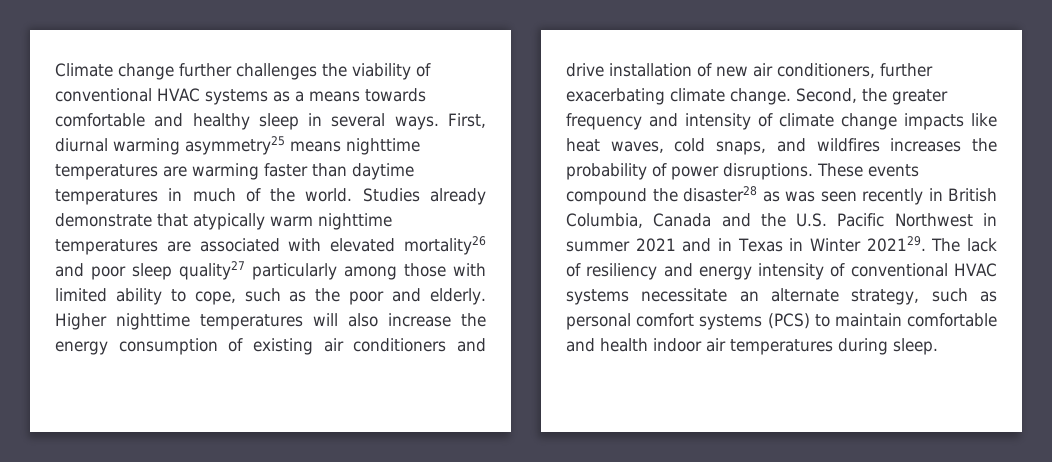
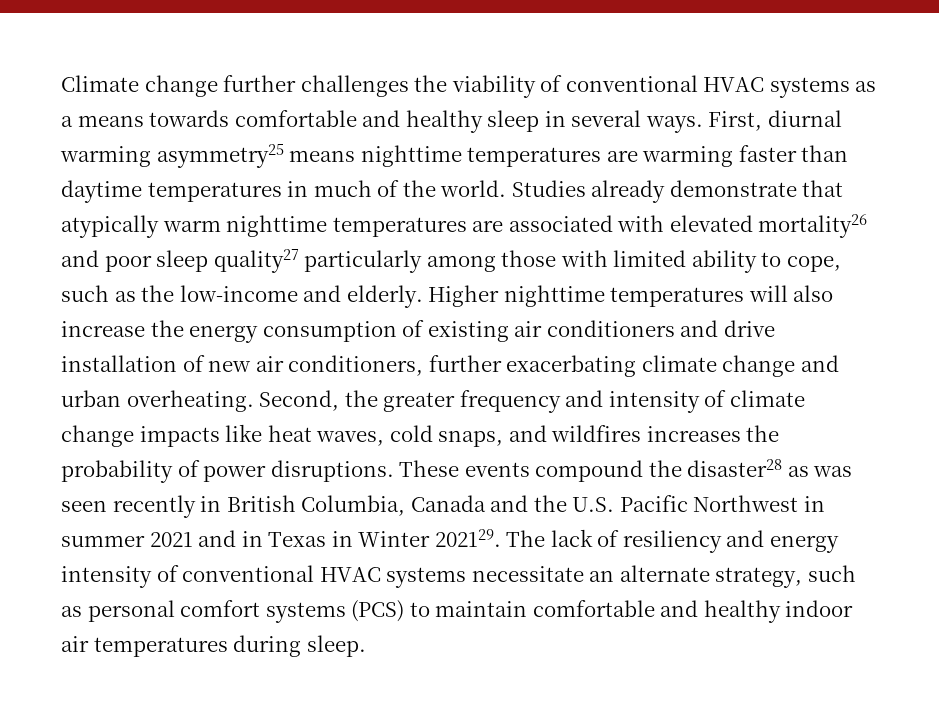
- Studies already demonstrate that atypically warm nighttime temperatures are associated with elevated mortality26 and poor sleep quality27 particularly among those with limited ability to cope, such as the poor and elderly.
+ Studies already demonstrate that atypically warm nighttime temperatures are associated with elevated mortality26 and poor sleep quality27 particularly among those with limited ability to cope, such as the low-income and elderly.
- Higher nighttime temperatures will also increase the energy consumption of existing air conditioners and drive installation of new air conditioners, further exacerbating climate change.
+ Higher nighttime temperatures will also increase the energy consumption of existing air conditioners and drive installation of new air conditioners, further exacerbating climate change and urban overheating.
- The lack of resiliency and energy intensity of conventional HVAC systems necessitate an alternate strategy, such as personal comfort systems (PCS) to maintain comfortable and health indoor air temperatures during sleep.
+ The lack of resiliency and energy intensity of conventional HVAC systems necessitate an alternate strategy, such as personal comfort systems (PCS) to maintain comfortable and healthy indoor air temperatures during sleep.

